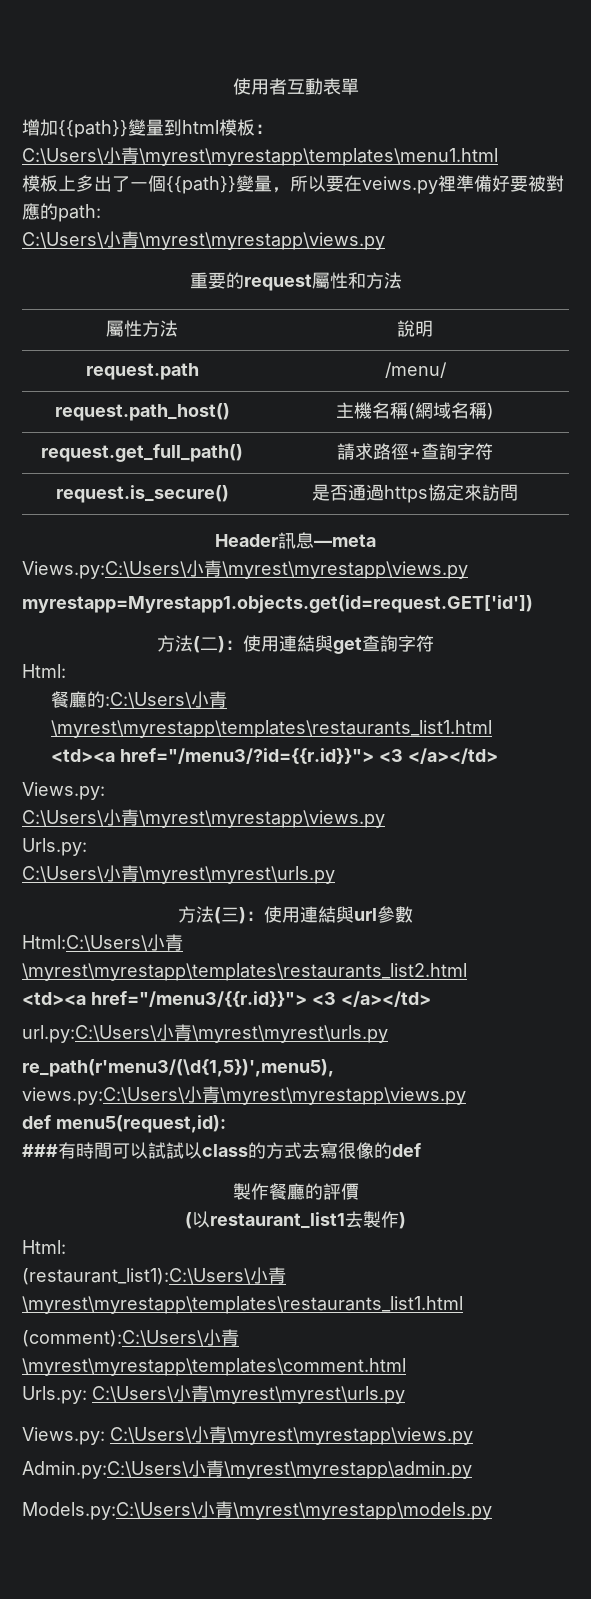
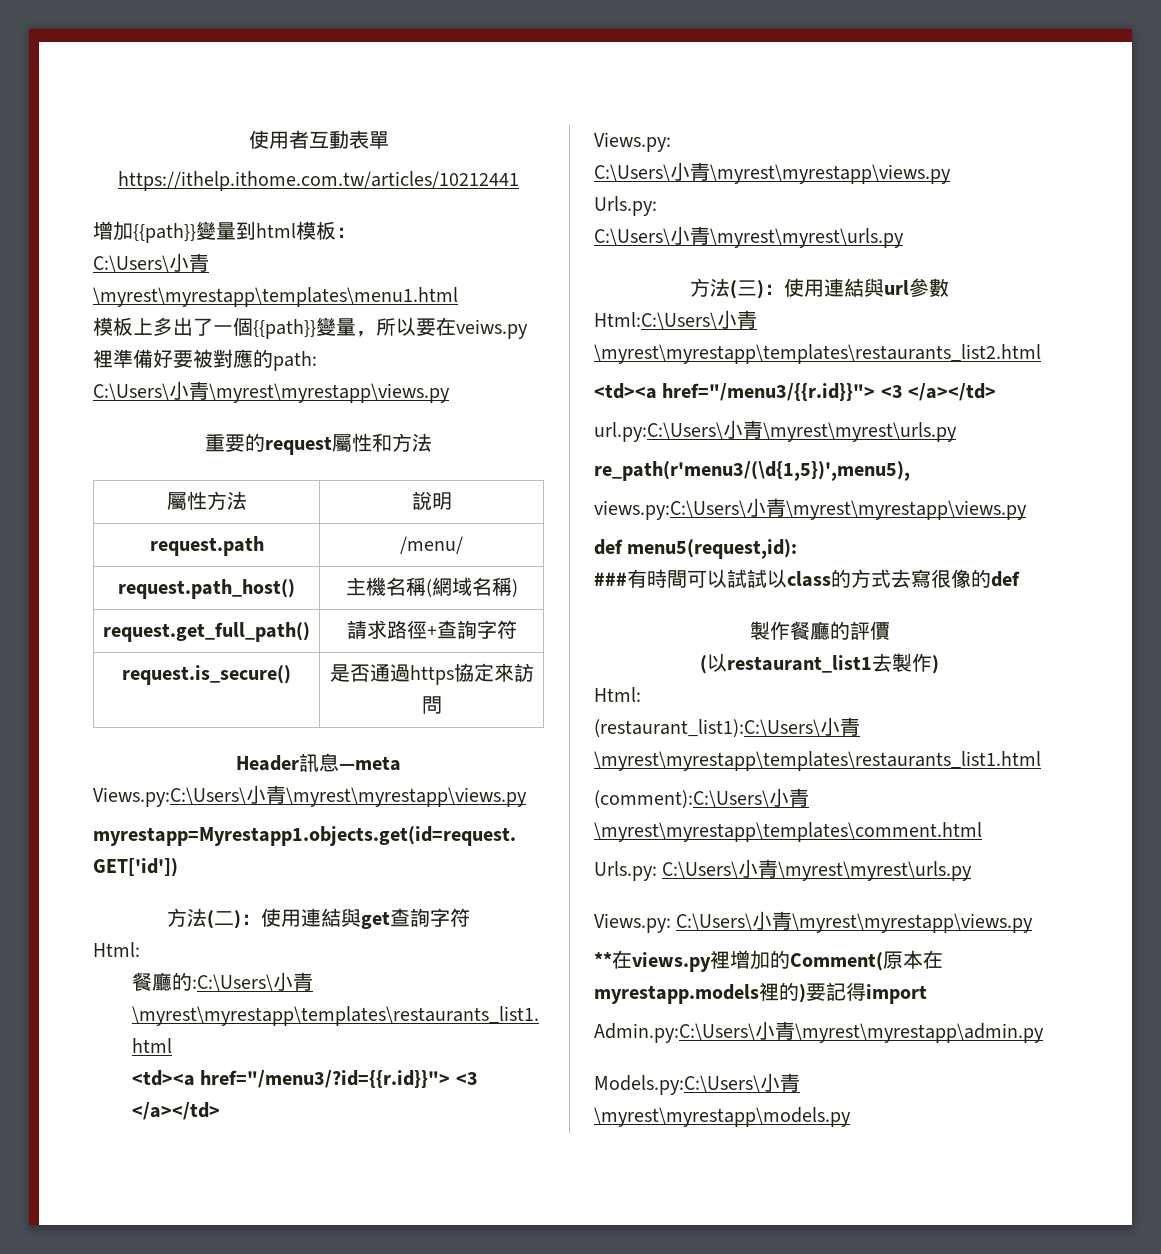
+ https://ithelp.ithome.com.tw/articles/10212441
+ **在views.py裡增加的Comment(原本在myrestapp.models裡的)要記得import

